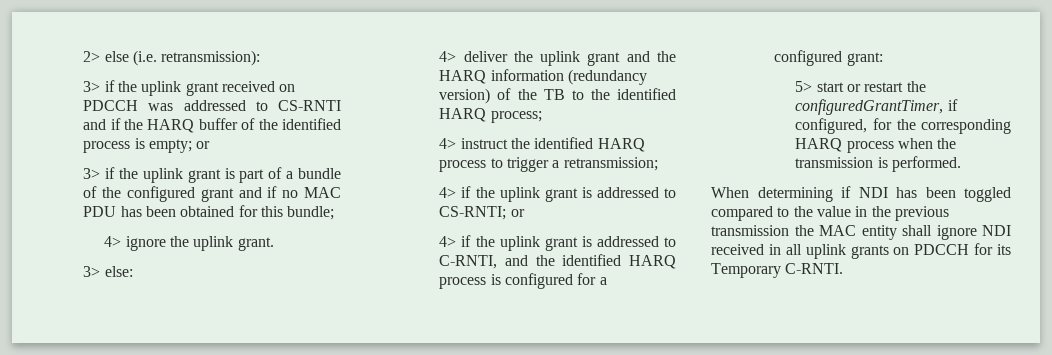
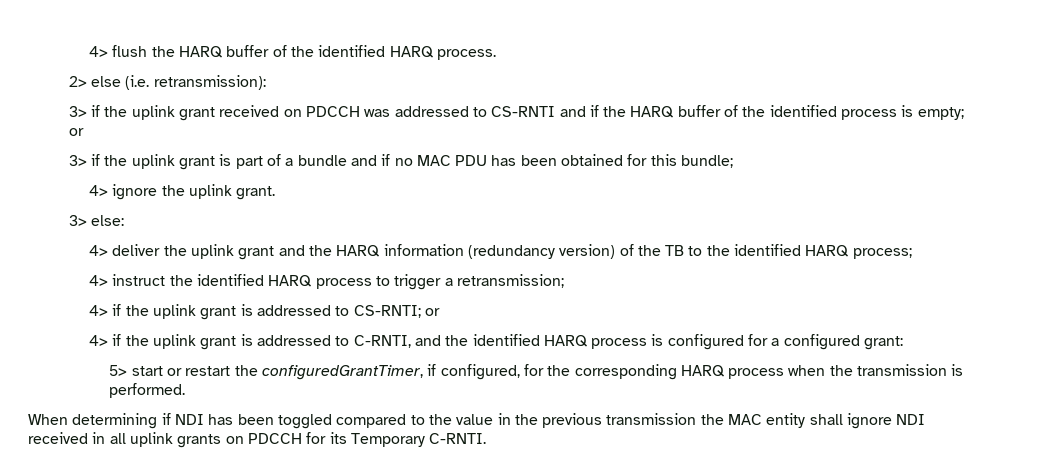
+ 4> flush the HARQ buffer of the identified HARQ process.
- 3> if the uplink grant is part of a bundle of the configured grant and if no MAC PDU has been obtained for this bundle;
+ 3> if the uplink grant is part of a bundle and if no MAC PDU has been obtained for this bundle;

